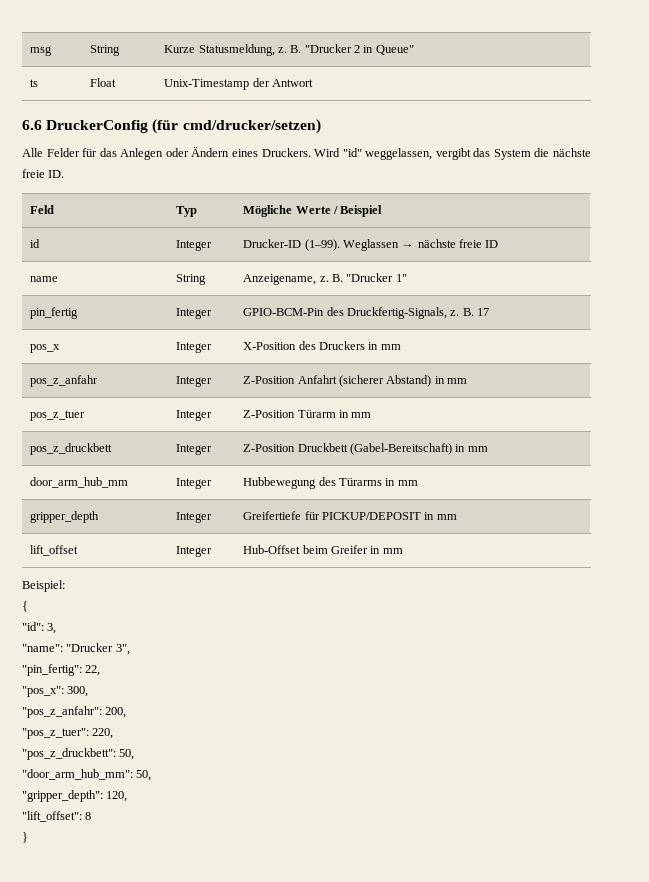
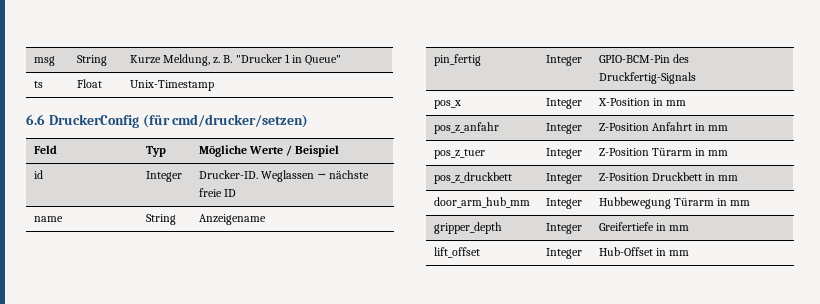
- msg | String | Kurze Statusmeldung, z. B. "Drucker 2 in Queue"
+ msg | String | Kurze Meldung, z. B. "Drucker 1 in Queue"
- ts | Float | Unix-Timestamp der Antwort
+ ts | Float | Unix-Timestamp
- Alle Felder für das Anlegen oder Ändern eines Druckers. Wird "id" weggelassen, vergibt das System die nächste freie ID.
- id | Integer | Drucker-ID (1–99). Weglassen → nächste freie ID
+ id | Integer | Drucker-ID. Weglassen → nächste freie ID
- name | String | Anzeigename, z. B. "Drucker 1"
+ name | String | Anzeigename
- pin_fertig | Integer | GPIO-BCM-Pin des Druckfertig-Signals, z. B. 17
+ pin_fertig | Integer | GPIO-BCM-Pin des Druckfertig-Signals
- pos_x | Integer | X-Position des Druckers in mm
+ pos_x | Integer | X-Position in mm
- pos_z_anfahr | Integer | Z-Position Anfahrt (sicherer Abstand) in mm
+ pos_z_anfahr | Integer | Z-Position Anfahrt in mm
- pos_z_druckbett | Integer | Z-Position Druckbett (Gabel-Bereitschaft) in mm
+ pos_z_druckbett | Integer | Z-Position Druckbett in mm
- door_arm_hub_mm | Integer | Hubbewegung des Türarms in mm
+ door_arm_hub_mm | Integer | Hubbewegung Türarm in mm
- gripper_depth | Integer | Greifertiefe für PICKUP/DEPOSIT in mm
+ gripper_depth | Integer | Greifertiefe in mm
- lift_offset | Integer | Hub-Offset beim Greifer in mm
- Beispiel:
- {
- "id": 3,
- "name": "Drucker 3",
- "pin_fertig": 22,
- "pos_x": 300,
- "pos_z_anfahr": 200,
- "pos_z_tuer": 220,
- "pos_z_druckbett": 50,
- "door_arm_hub_mm": 50,
- "gripper_depth": 120,
- "lift_offset": 8
- }
+ lift_offset | Integer | Hub-Offset in mm

